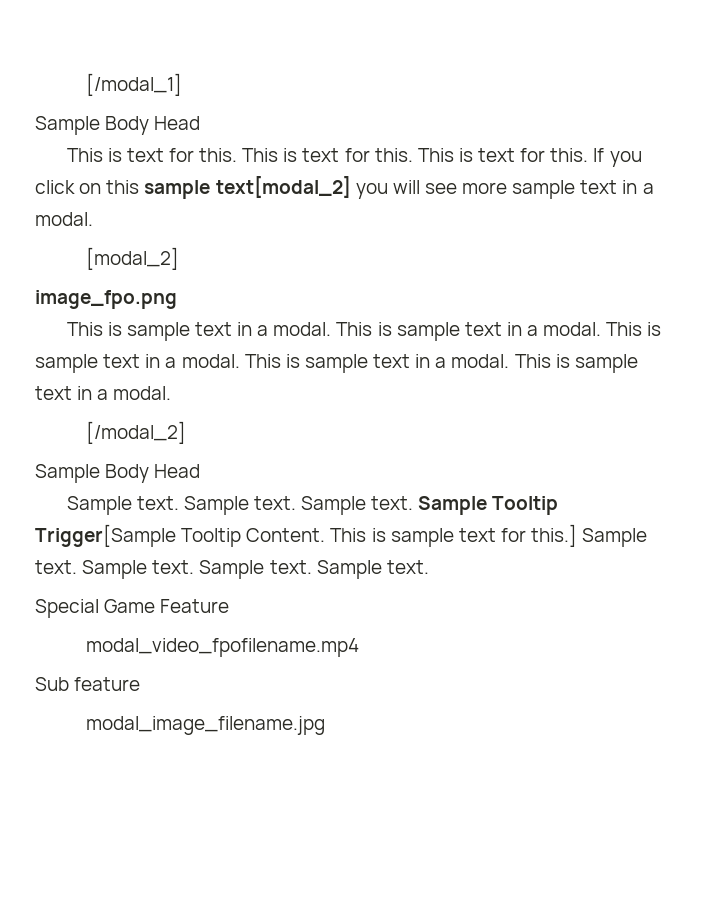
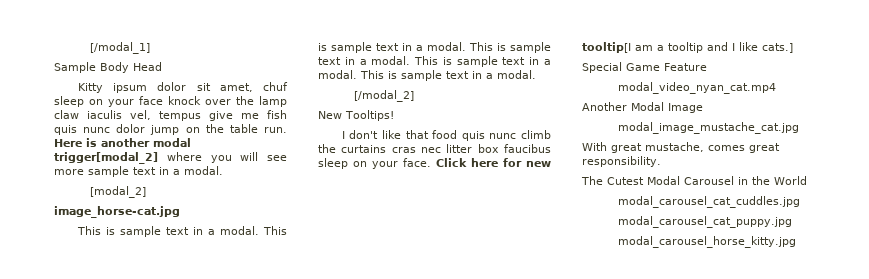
- This is text for this. This is text for this. This is text for this. If you click on this sample text[modal_2] you will see more sample text in a modal.
+ Kitty ipsum dolor sit amet, chuf sleep on your face knock over the lamp claw iaculis vel, tempus give me fish quis nunc dolor jump on the table run. Here is another modal trigger[modal_2] where you will see more sample text in a modal.
- image_fpo.png
+ image_horse-cat.jpg
  [/modal_2]
- Sample Body Head
- Sample text. Sample text. Sample text. Sample Tooltip Trigger[Sample Tooltip Content. This is sample text for this.] Sample text. Sample text. Sample text. Sample text.
+ New Tooltips!
+ I don't like that food quis nunc climb the curtains cras nec litter box faucibus sleep on your face. Click here for new tooltip[I am a tooltip and I like cats.]
  Special Game Feature
- modal_video_fpofilename.mp4
- Sub feature
- modal_image_filename.jpg
+ modal_video_nyan_cat.mp4
+ Another Modal Image
+ modal_image_mustache_cat.jpg
+ With great mustache, comes great responsibility.
+ The Cutest Modal Carousel in the World
+ modal_carousel_cat_cuddles.jpg
+ modal_carousel_cat_puppy.jpg
+ modal_carousel_horse_kitty.jpg

